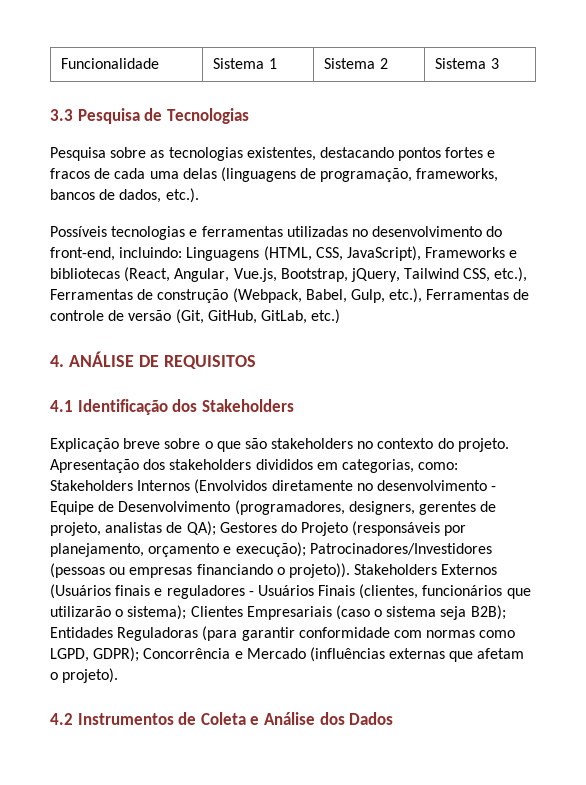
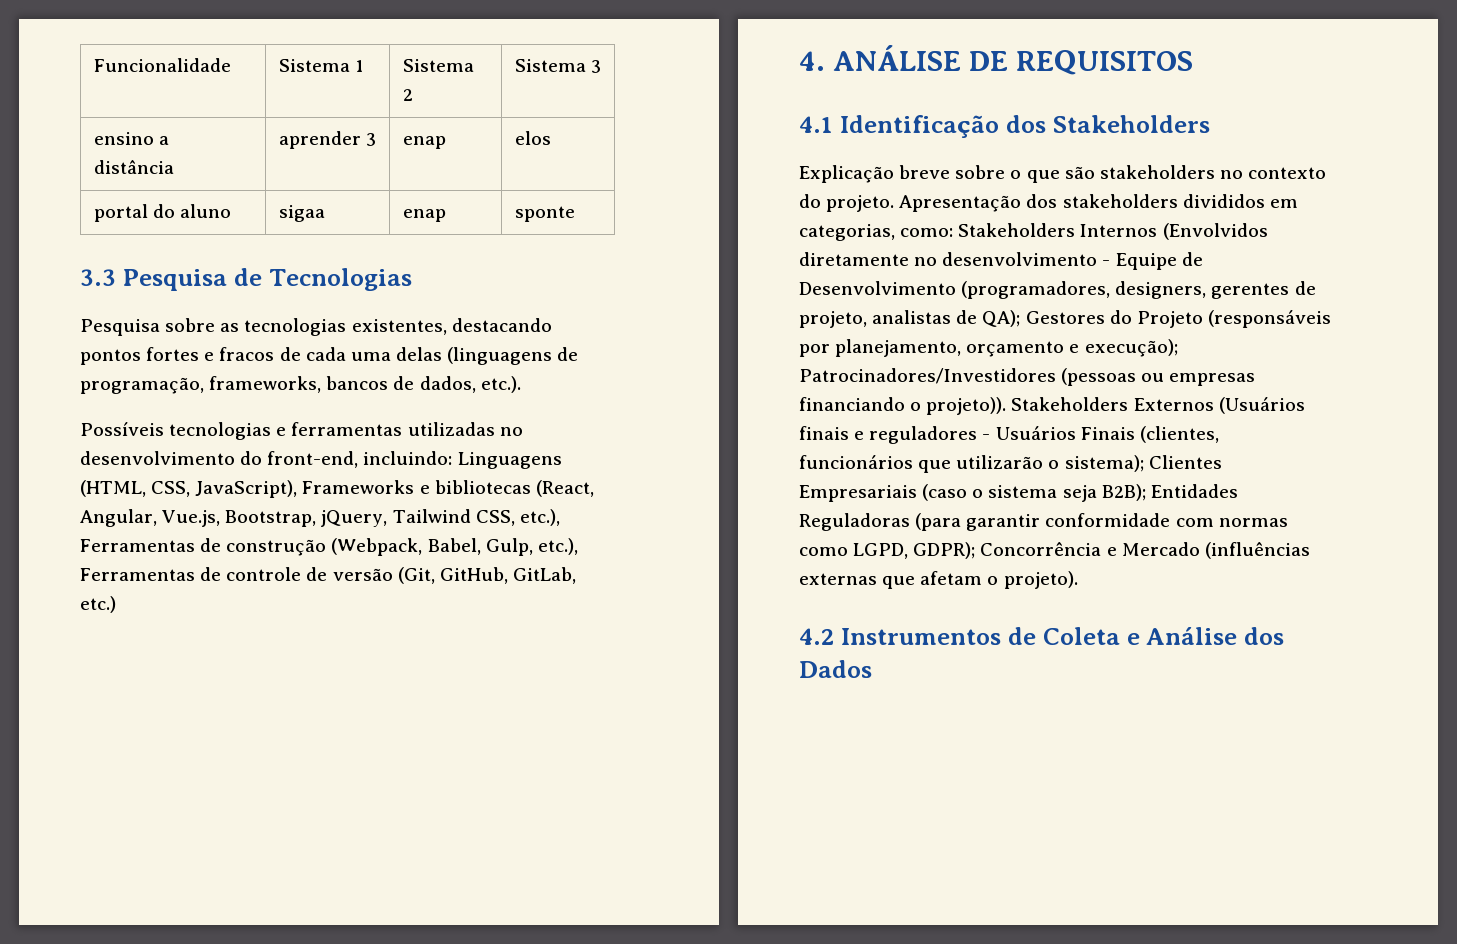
+ ensino a distância | aprender 3 | enap | elos
+ portal do aluno | sigaa | enap | sponte

